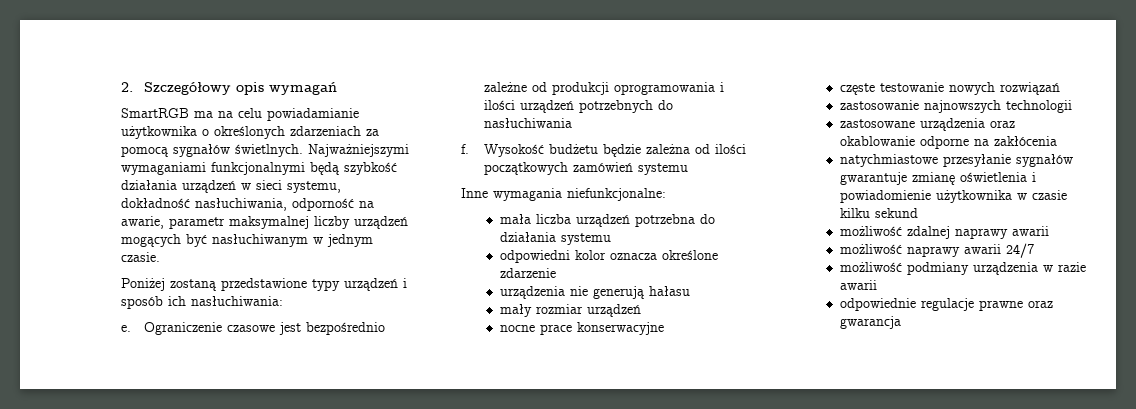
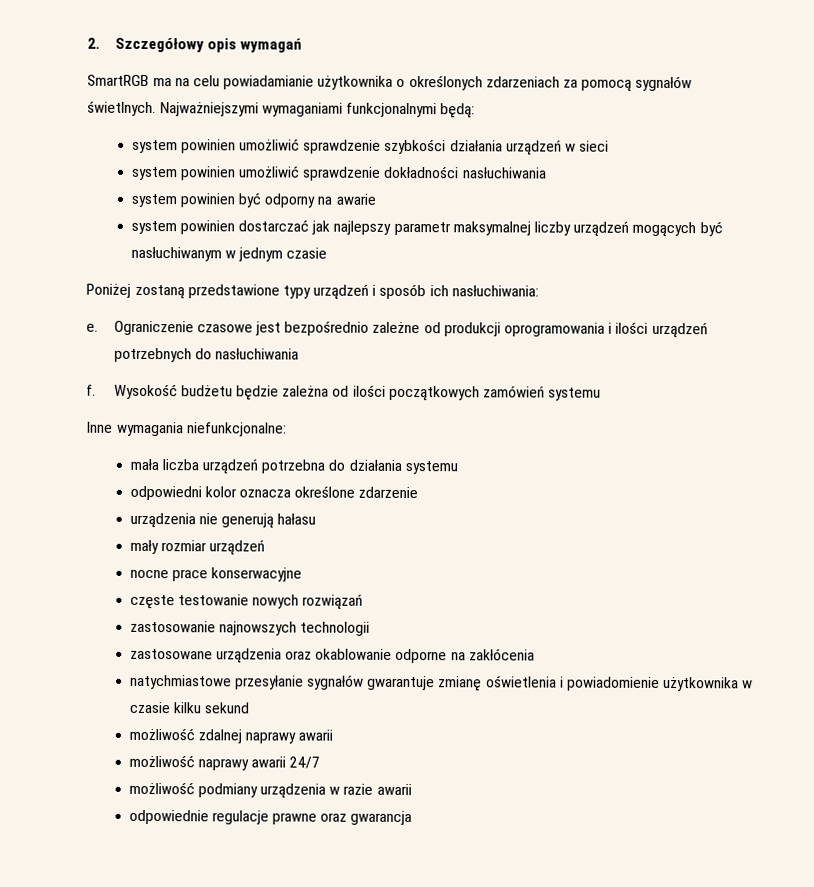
- Najważniejszymi wymaganiami funkcjonalnymi będą szybkość działania urządzeń w sieci systemu, dokładność nasłuchiwania, odporność na awarie, parametr maksymalnej liczby urządzeń mogących być nasłuchiwanym w jednym czasie.
+ Najważniejszymi wymaganiami funkcjonalnymi będą:
+ system powinien umożliwić sprawdzenie szybkości działania urządzeń w sieci
+ system powinien umożliwić sprawdzenie dokładności nasłuchiwania
+ system powinien być odporny na awarie
+ system powinien dostarczać jak najlepszy parametr maksymalnej liczby urządzeń mogących być nasłuchiwanym w jednym czasie

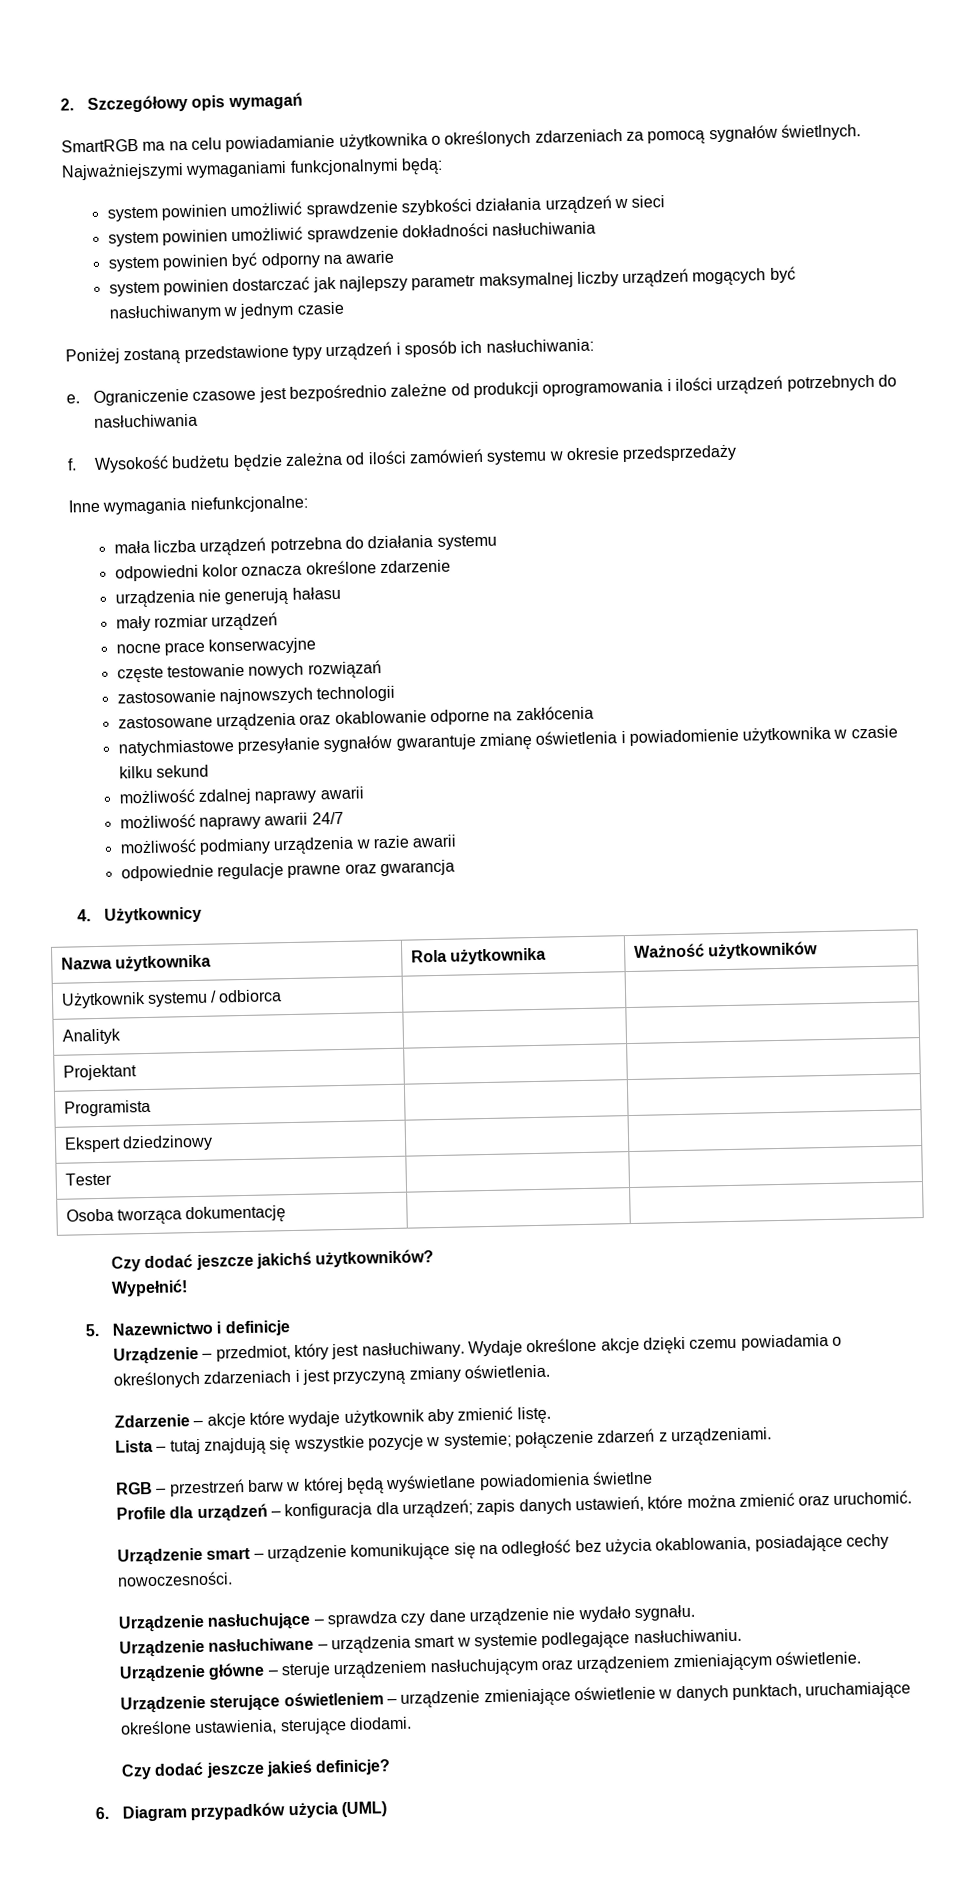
- Wysokość budżetu będzie zależna od ilości początkowych zamówień systemu
+ Wysokość budżetu będzie zależna od ilości zamówień systemu w okresie przedsprzedaży
+ 4. Użytkownicy
+ Nazwa użytkownika | Rola użytkownika | Ważność użytkowników
+ Użytkownik systemu / odbiorca | |
+ Analityk | |
+ Projektant | |
+ Programista | |
+ Ekspert dziedzinowy | |
+ Tester | |
+ Osoba tworząca dokumentację | |
+ Czy dodać jeszcze jakichś użytkowników?
+ Wypełnić!
+ 5. Nazewnictwo i definicje
+ Urządzenie – przedmiot, który jest nasłuchiwany. Wydaje określone akcje dzięki czemu powiadamia o określonych zdarzeniach i jest przyczyną zmiany oświetlenia.
+ Zdarzenie – akcje które wydaje użytkownik aby zmienić listę.
+ Lista – tutaj znajdują się wszystkie pozycje w systemie; połączenie zdarzeń z urządzeniami.
+ RGB – przestrzeń barw w której będą wyświetlane powiadomienia świetlne
+ Profile dla urządzeń – konfiguracja dla urządzeń; zapis danych ustawień, które można zmienić oraz uruchomić.
+ Urządzenie smart – urządzenie komunikujące się na odległość bez użycia okablowania, posiadające cechy nowoczesności.
+ Urządzenie nasłuchujące – sprawdza czy dane urządzenie nie wydało sygnału.
+ Urządzenie nasłuchiwane – urządzenia smart w systemie podlegające nasłuchiwaniu.
+ Urządzenie główne – steruje urządzeniem nasłuchującym oraz urządzeniem zmieniającym oświetlenie.
+ Urządzenie sterujące oświetleniem – urządzenie zmieniające oświetlenie w danych punktach, uruchamiające określone ustawienia, sterujące diodami.
+ Czy dodać jeszcze jakieś definicje?
+ 6. Diagram przypadków użycia (UML)

